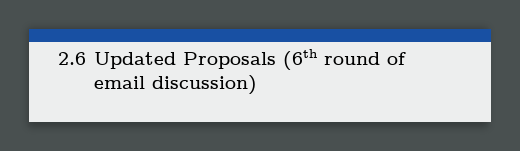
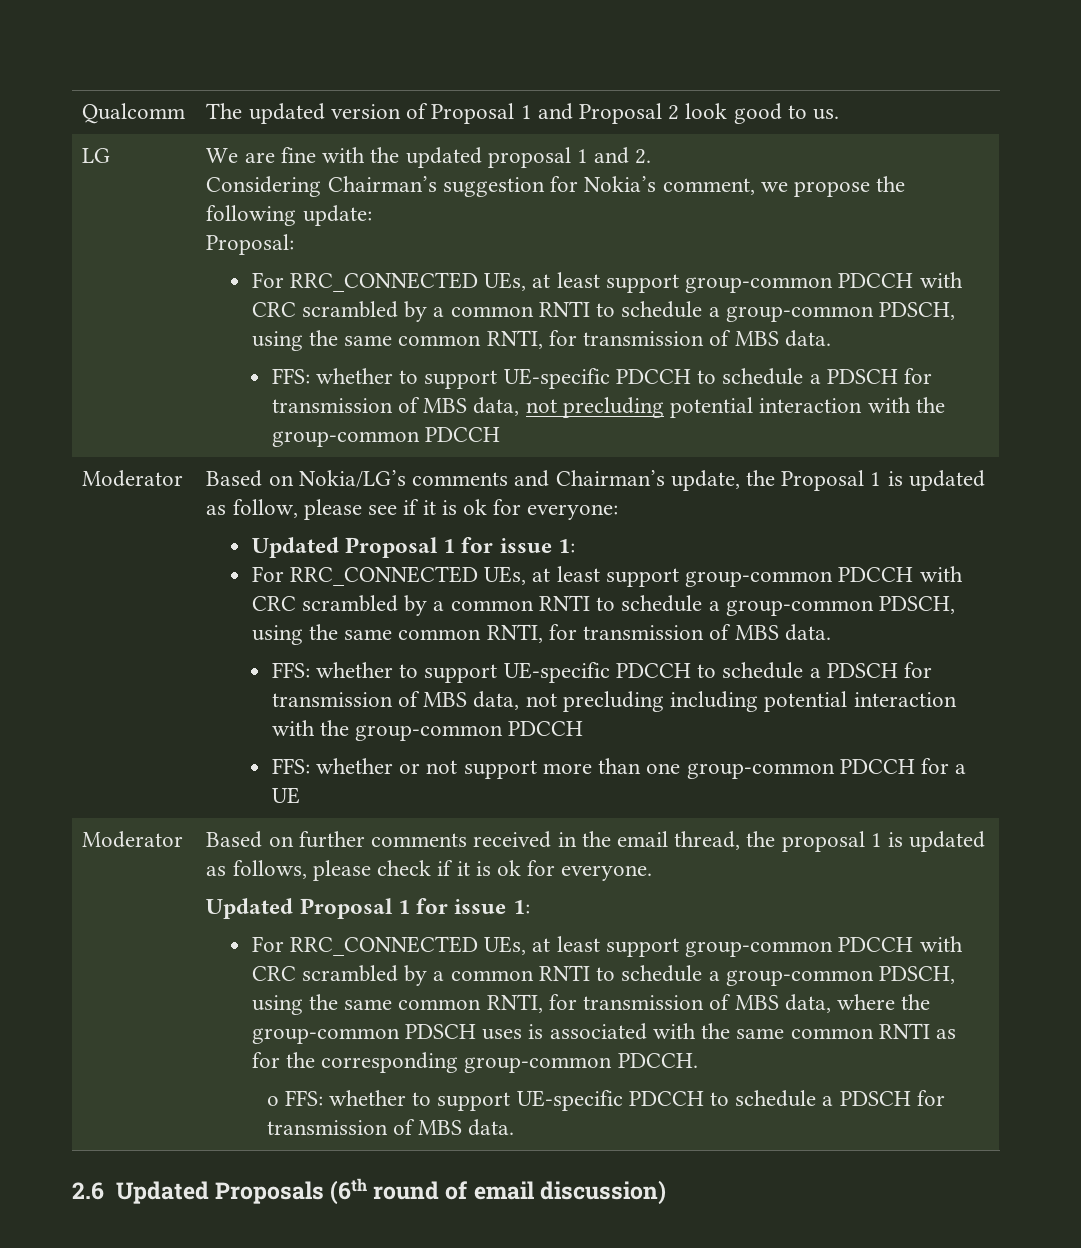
+ Qualcomm | The updated version of Proposal 1 and Proposal 2 look good to us.
+ LG | We are fine with the updated proposal 1 and 2.
+ Considering Chairman’s suggestion for Nokia’s comment, we propose the following update:
+ Proposal:
+ For RRC_CONNECTED UEs, at least support group-common PDCCH with CRC scrambled by a common RNTI to schedule a group-common PDSCH, using the same common RNTI, for transmission of MBS data.
+ FFS: whether to support UE-specific PDCCH to schedule a PDSCH for transmission of MBS data, not precluding potential interaction with the group-common PDCCH
+ Moderator | Based on Nokia/LG’s comments and Chairman’s update, the Proposal 1 is updated as follow, please see if it is ok for everyone:
+ Updated Proposal 1 for issue 1:
+ For RRC_CONNECTED UEs, at least support group-common PDCCH with CRC scrambled by a common RNTI to schedule a group-common PDSCH, using the same common RNTI, for transmission of MBS data.
+ FFS: whether to support UE-specific PDCCH to schedule a PDSCH for transmission of MBS data, not precluding including potential interaction with the group-common PDCCH
+ FFS: whether or not support more than one group-common PDCCH for a UE
+ Moderator | Based on further comments received in the email thread, the proposal 1 is updated as follows, please check if it is ok for everyone.
+ Updated Proposal 1 for issue 1:
+ For RRC_CONNECTED UEs, at least support group-common PDCCH with CRC scrambled by a common RNTI to schedule a group-common PDSCH, using the same common RNTI, for transmission of MBS data, where the group-common PDSCH uses is associated with the same common RNTI as for the corresponding group-common PDCCH.
+ o FFS: whether to support UE-specific PDCCH to schedule a PDSCH for transmission of MBS data.

